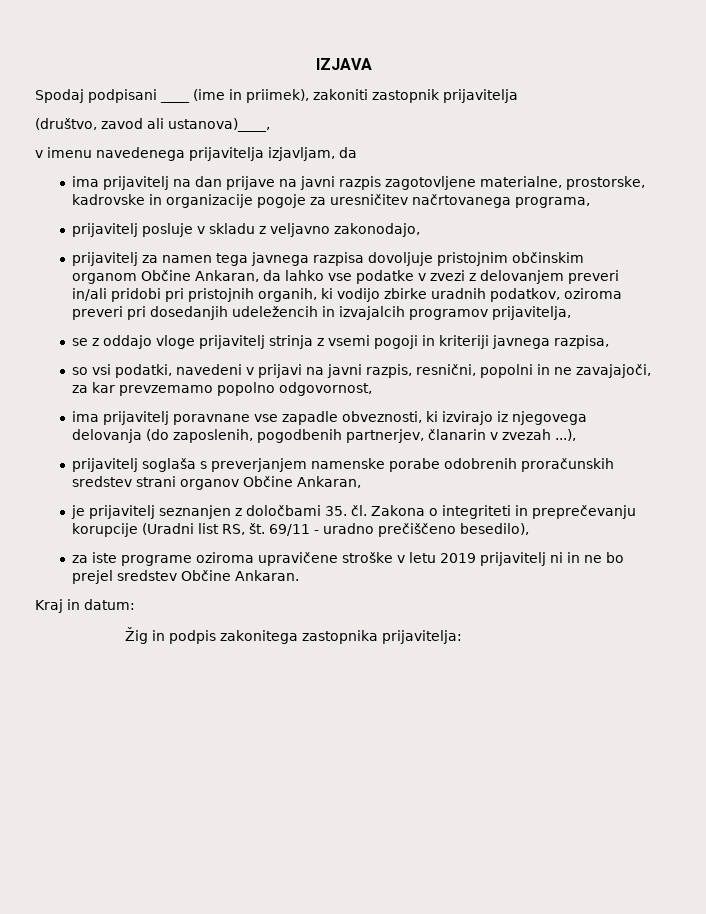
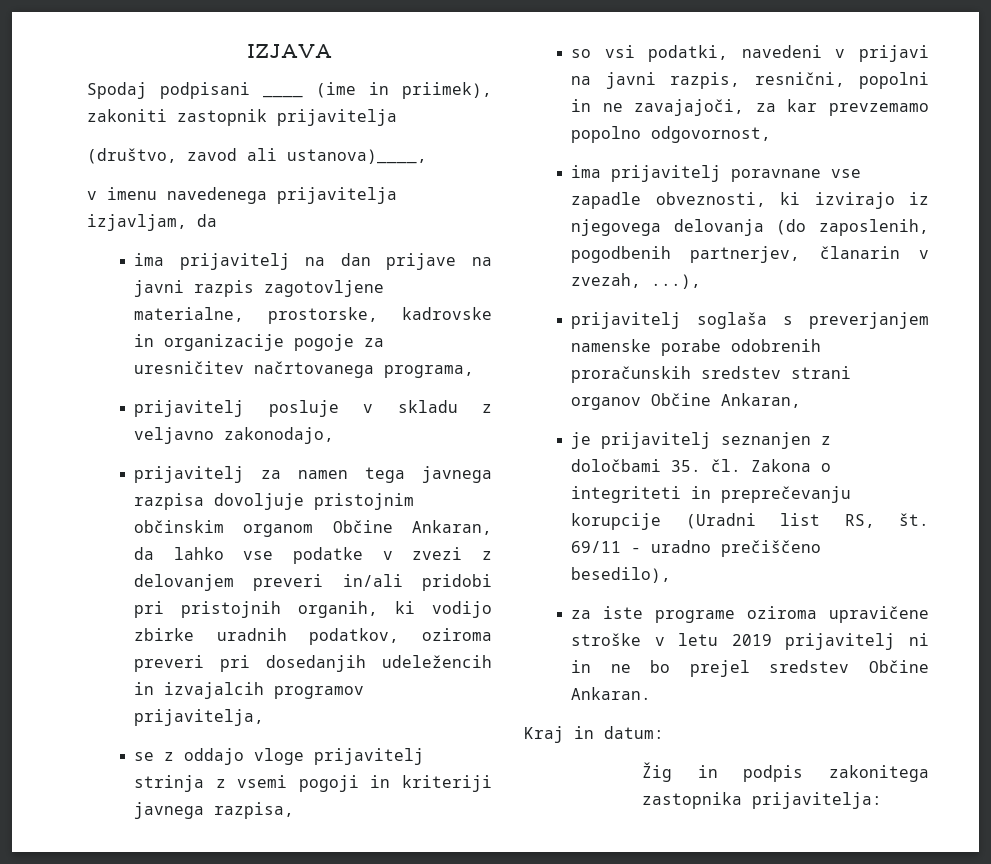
- ima prijavitelj poravnane vse zapadle obveznosti, ki izvirajo iz njegovega delovanja (do zaposlenih, pogodbenih partnerjev, članarin v zvezah ...),
+ ima prijavitelj poravnane vse zapadle obveznosti, ki izvirajo iz njegovega delovanja (do zaposlenih, pogodbenih partnerjev, članarin v zvezah, ...),

